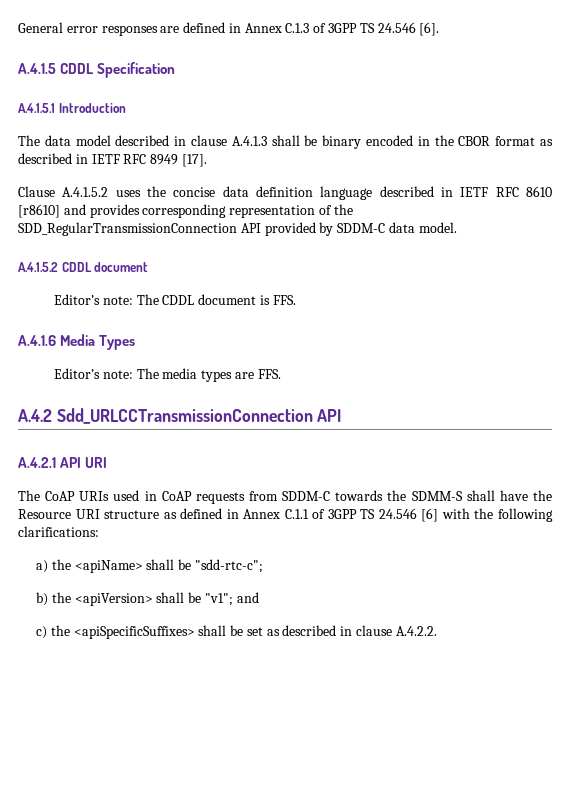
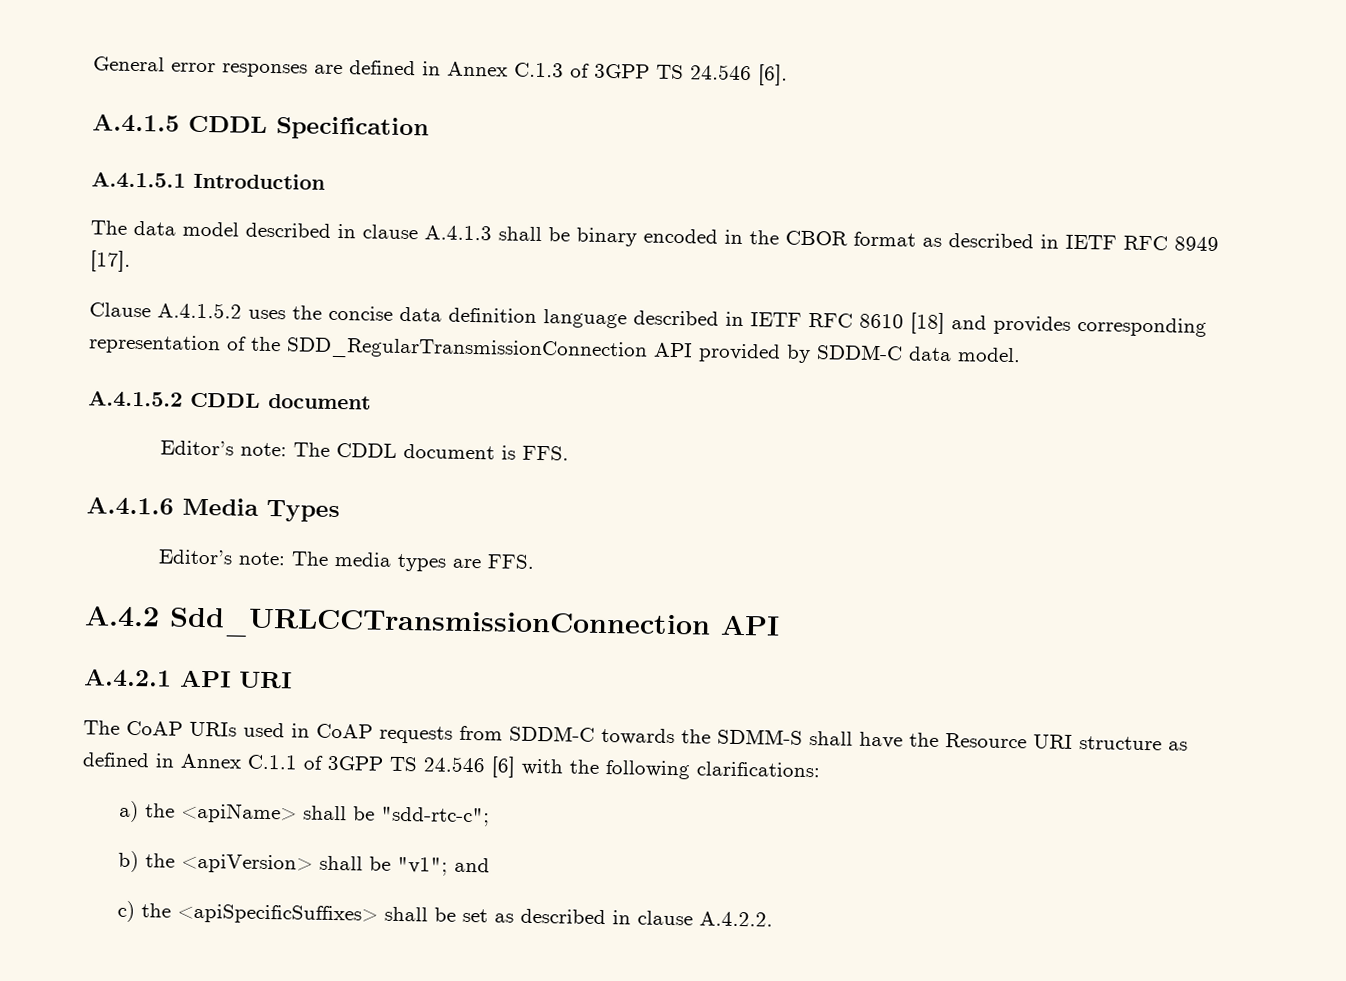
- Clause A.4.1.5.2 uses the concise data definition language described in IETF RFC 8610 [r8610] and provides corresponding representation of the SDD_RegularTransmissionConnection API provided by SDDM-C data model.
+ Clause A.4.1.5.2 uses the concise data definition language described in IETF RFC 8610 [18] and provides corresponding representation of the SDD_RegularTransmissionConnection API provided by SDDM-C data model.

